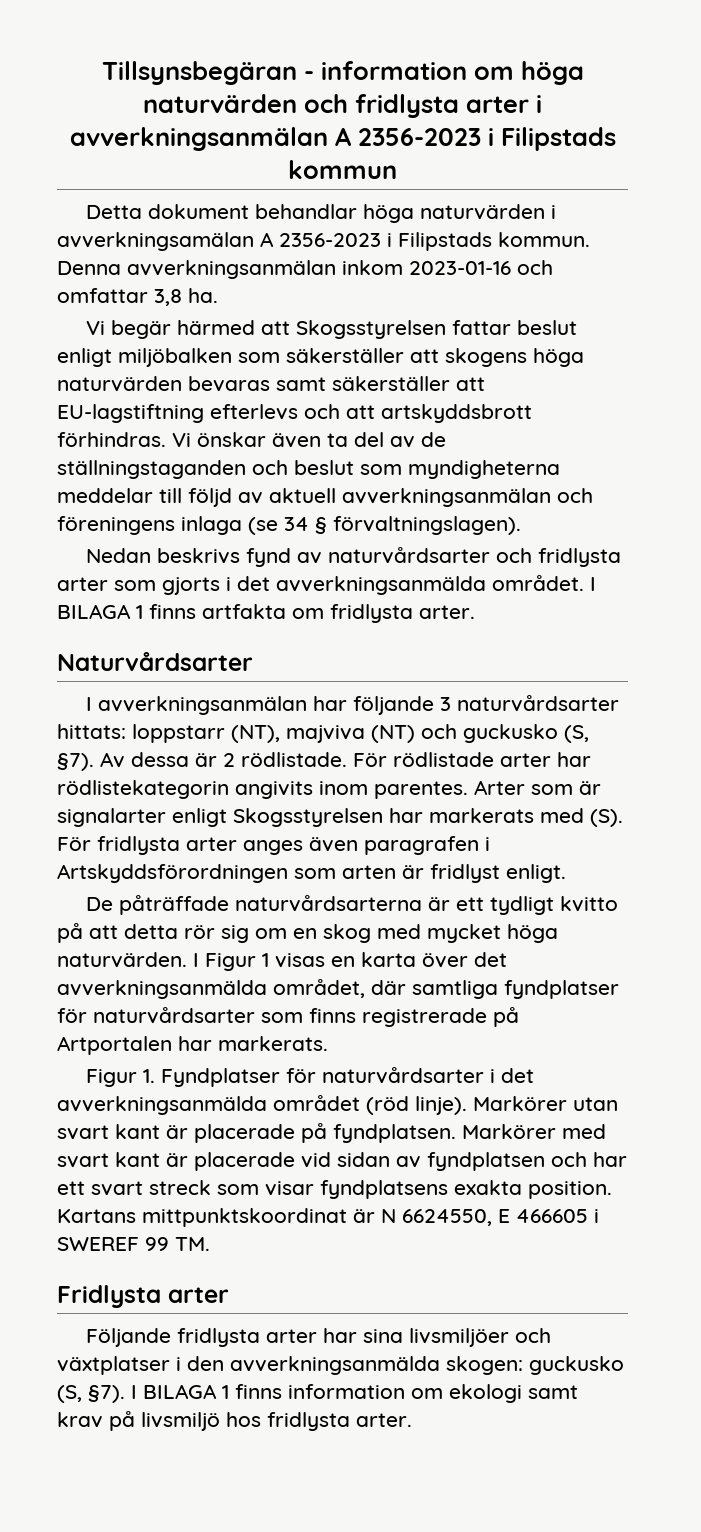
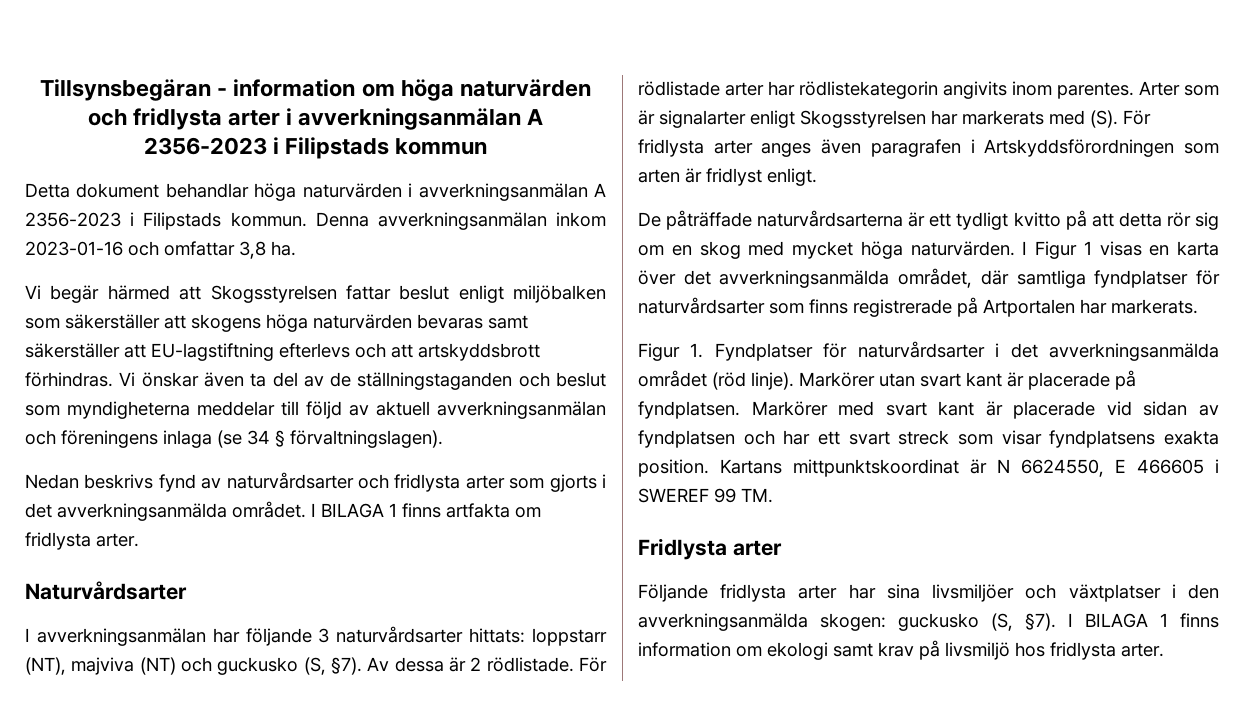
- Detta dokument behandlar höga naturvärden i avverkningsamälan A 2356-2023 i Filipstads kommun.
+ Detta dokument behandlar höga naturvärden i avverkningsanmälan A 2356-2023 i Filipstads kommun.

